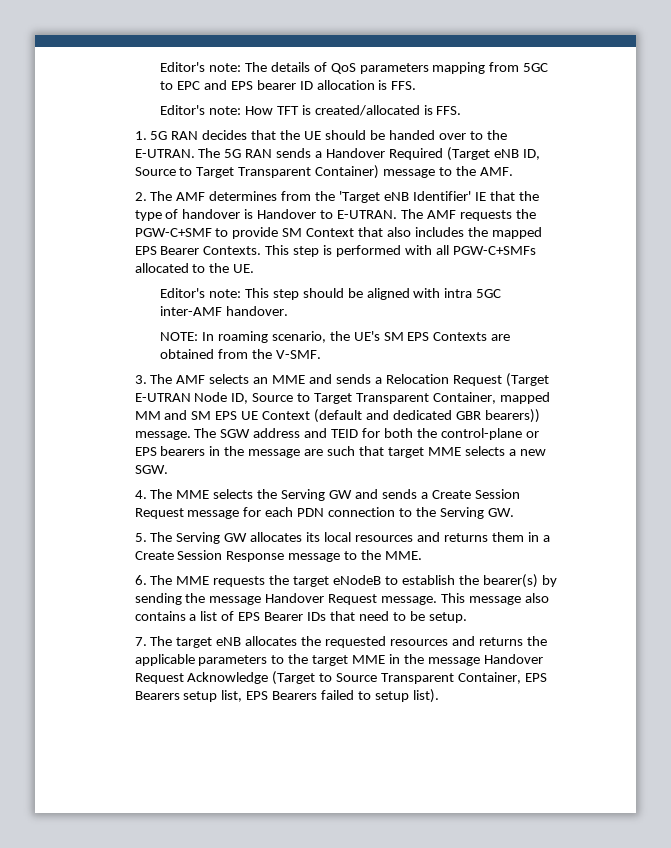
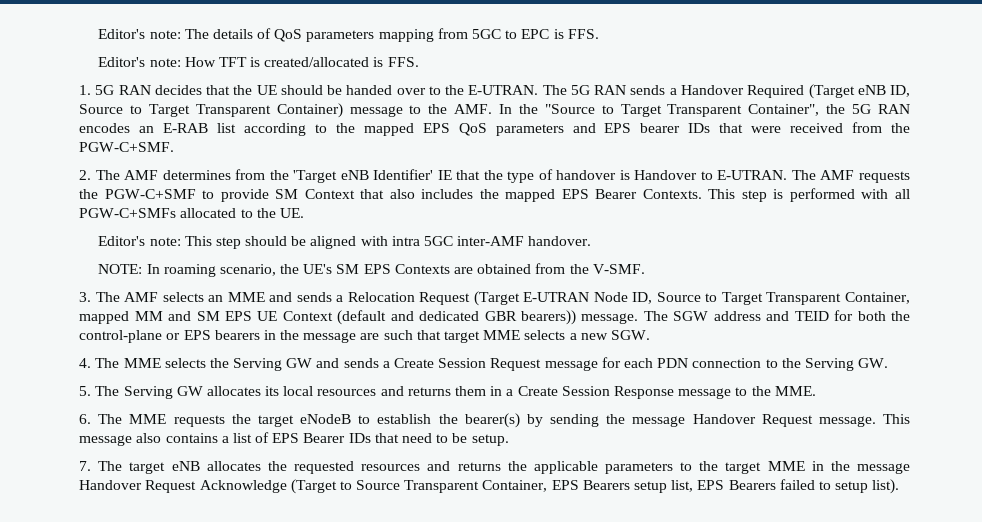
- Editor's note: The details of QoS parameters mapping from 5GC to EPC and EPS bearer ID allocation is FFS.
+ Editor's note: The details of QoS parameters mapping from 5GC to EPC is FFS.
- The 5G RAN sends a Handover Required (Target eNB ID, Source to Target Transparent Container) message to the AMF.
+ The 5G RAN sends a Handover Required (Target eNB ID, Source to Target Transparent Container) message to the AMF. In the "Source to Target Transparent Container", the 5G RAN encodes an E-RAB list according to the mapped EPS QoS parameters and EPS bearer IDs that were received from the PGW-C+SMF.

